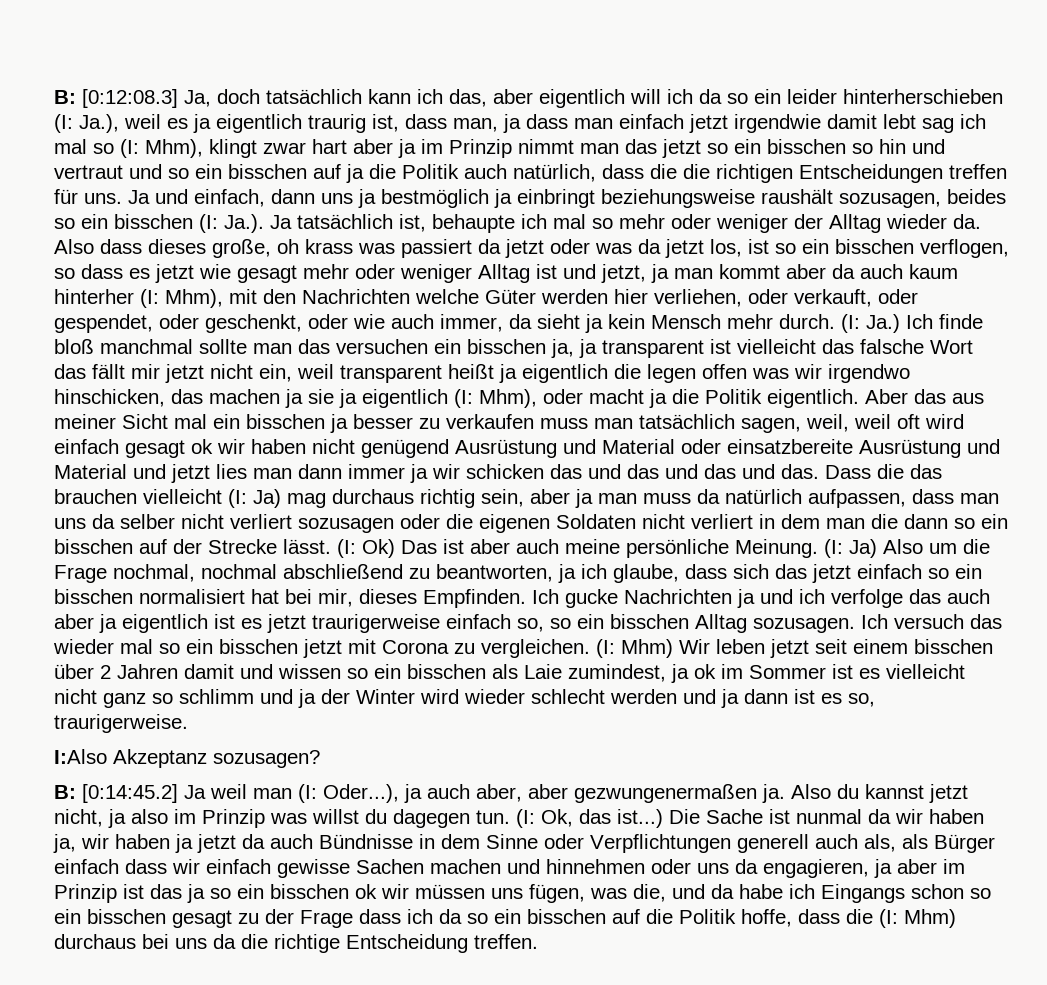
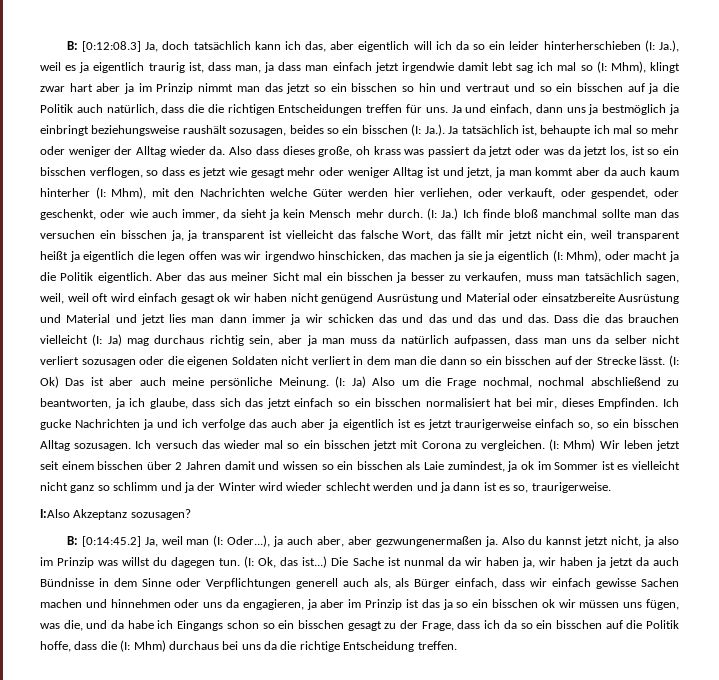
- (I: Ja.) Ich finde bloß manchmal sollte man das versuchen ein bisschen ja, ja transparent ist vielleicht das falsche Wort das fällt mir jetzt nicht ein, weil transparent heißt ja eigentlich die legen offen was wir irgendwo hinschicken, das machen ja sie ja eigentlich (I: Mhm), oder macht ja die Politik eigentlich.
+ (I: Ja.) Ich finde bloß manchmal sollte man das versuchen ein bisschen ja, ja transparent ist vielleicht das falsche Wort, das fällt mir jetzt nicht ein, weil transparent heißt ja eigentlich die legen offen was wir irgendwo hinschicken, das machen ja sie ja eigentlich (I: Mhm), oder macht ja die Politik eigentlich.
- Aber das aus meiner Sicht mal ein bisschen ja besser zu verkaufen muss man tatsächlich sagen, weil, weil oft wird einfach gesagt ok wir haben nicht genügend Ausrüstung und Material oder einsatzbereite Ausrüstung und Material und jetzt lies man dann immer ja wir schicken das und das und das und das.
+ Aber das aus meiner Sicht mal ein bisschen ja besser zu verkaufen, muss man tatsächlich sagen, weil, weil oft wird einfach gesagt ok wir haben nicht genügend Ausrüstung und Material oder einsatzbereite Ausrüstung und Material und jetzt lies man dann immer ja wir schicken das und das und das und das.
- B: [0:14:45.2] Ja weil man (I: Oder...), ja auch aber, aber gezwungenermaßen ja.
+ B: [0:14:45.2] Ja, weil man (I: Oder...), ja auch aber, aber gezwungenermaßen ja.
- Die Sache ist nunmal da wir haben ja, wir haben ja jetzt da auch Bündnisse in dem Sinne oder Verpflichtungen generell auch als, als Bürger einfach dass wir einfach gewisse Sachen machen und hinnehmen oder uns da engagieren, ja aber im Prinzip ist das ja so ein bisschen ok wir müssen uns fügen, was die, und da habe ich Eingangs schon so ein bisschen gesagt zu der Frage dass ich da so ein bisschen auf die Politik hoffe, dass die (I:
+ Die Sache ist nunmal da wir haben ja, wir haben ja jetzt da auch Bündnisse in dem Sinne oder Verpflichtungen generell auch als, als Bürger einfach, dass wir einfach gewisse Sachen machen und hinnehmen oder uns da engagieren, ja aber im Prinzip ist das ja so ein bisschen ok wir müssen uns fügen, was die, und da habe ich Eingangs schon so ein bisschen gesagt zu der Frage, dass ich da so ein bisschen auf die Politik hoffe, dass die (I:

